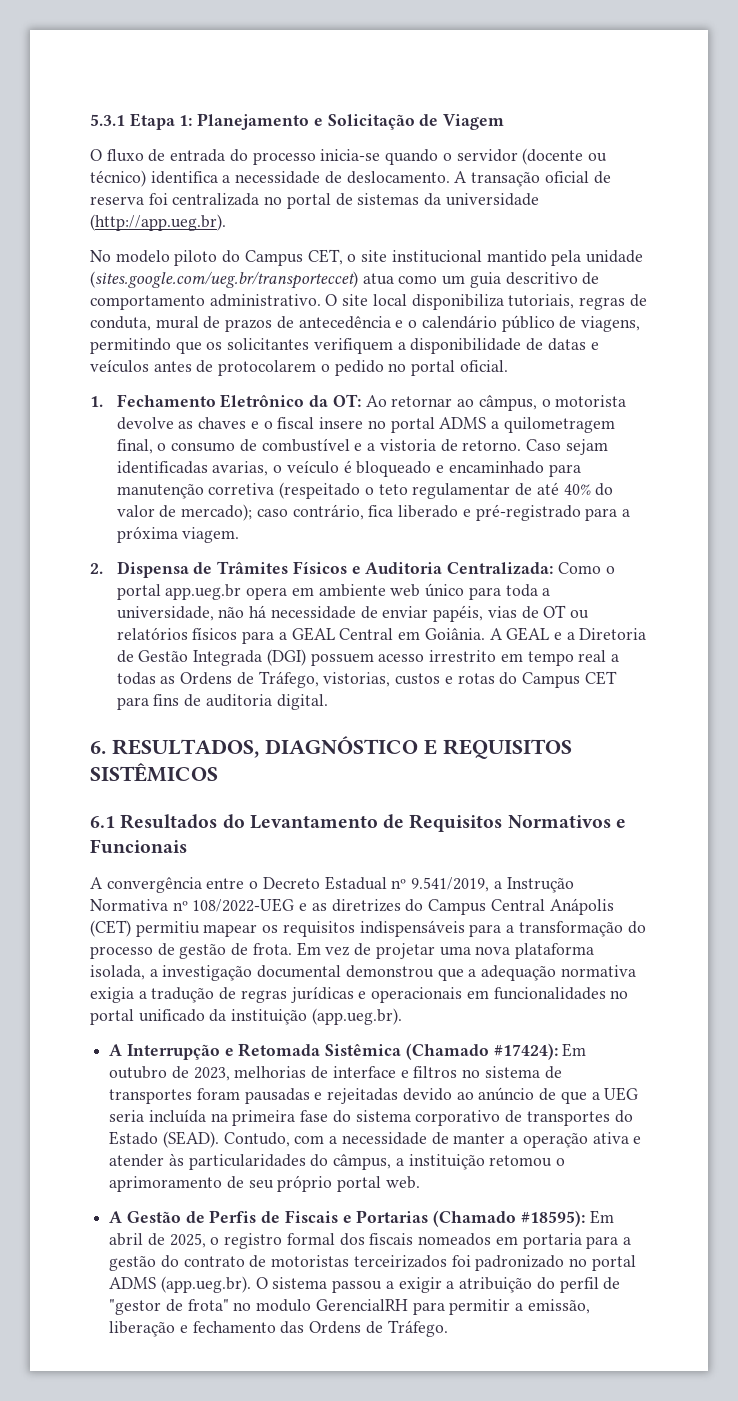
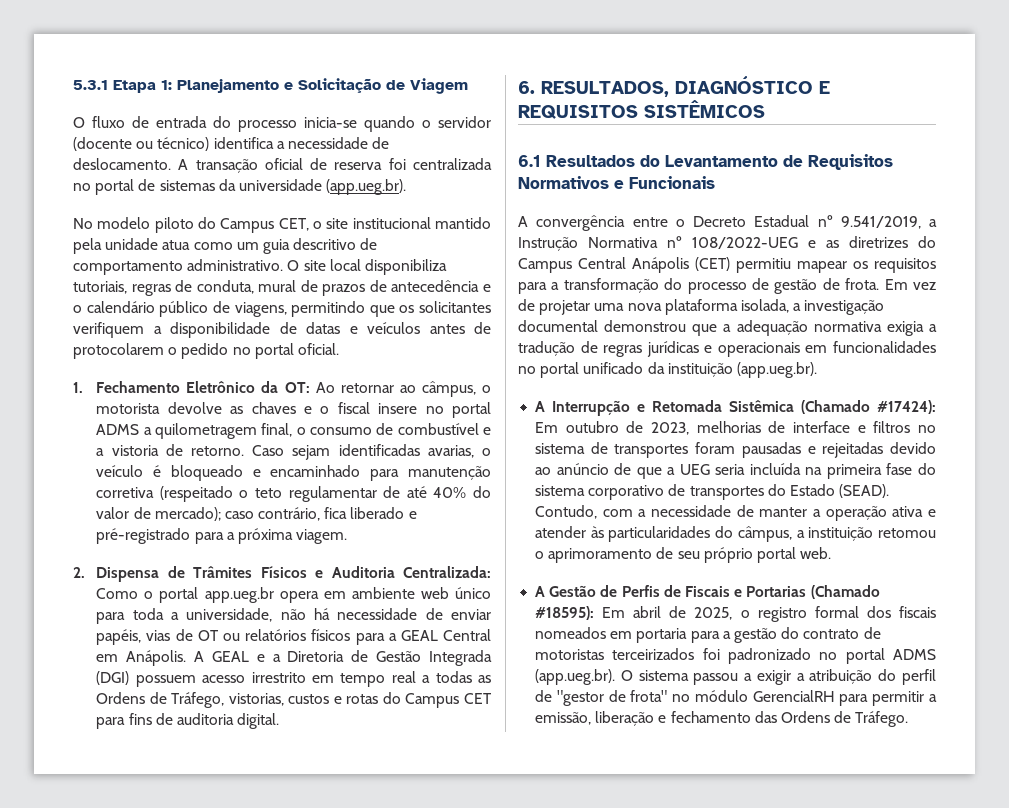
- A transação oficial de reserva foi centralizada no portal de sistemas da universidade (http://app.ueg.br).
+ A transação oficial de reserva foi centralizada no portal de sistemas da universidade (app.ueg.br).
- No modelo piloto do Campus CET, o site institucional mantido pela unidade (sites.google.com/ueg.br/transporteccet) atua como um guia descritivo de comportamento administrativo.
+ No modelo piloto do Campus CET, o site institucional mantido pela unidade atua como um guia descritivo de comportamento administrativo.
- 2. Dispensa de Trâmites Físicos e Auditoria Centralizada: Como o portal app.ueg.br opera em ambiente web único para toda a universidade, não há necessidade de enviar papéis, vias de OT ou relatórios físicos para a GEAL Central em Goiânia.
+ 2. Dispensa de Trâmites Físicos e Auditoria Centralizada: Como o portal app.ueg.br opera em ambiente web único para toda a universidade, não há necessidade de enviar papéis, vias de OT ou relatórios físicos para a GEAL Central em Anápolis.
- A convergência entre o Decreto Estadual nº 9.541/2019, a Instrução Normativa nº 108/2022-UEG e as diretrizes do Campus Central Anápolis (CET) permitiu mapear os requisitos indispensáveis para a transformação do processo de gestão de frota.
+ A convergência entre o Decreto Estadual nº 9.541/2019, a Instrução Normativa nº 108/2022-UEG e as diretrizes do Campus Central Anápolis (CET) permitiu mapear os requisitos para a transformação do processo de gestão de frota.
- Em abril de 2025, o registro formal dos fiscais nomeados em portaria para a gestão do contrato de motoristas terceirizados foi padronizado no portal ADMS (app.ueg.br). O sistema passou a exigir a atribuição do perfil de "gestor de frota" no modulo GerencialRH para permitir a emissão, liberação e fechamento das Ordens de Tráfego.
+ Em abril de 2025, o registro formal dos fiscais nomeados em portaria para a gestão do contrato de motoristas terceirizados foi padronizado no portal ADMS (app.ueg.br). O sistema passou a exigir a atribuição do perfil de "gestor de frota" no módulo GerencialRH para permitir a emissão, liberação e fechamento das Ordens de Tráfego.

